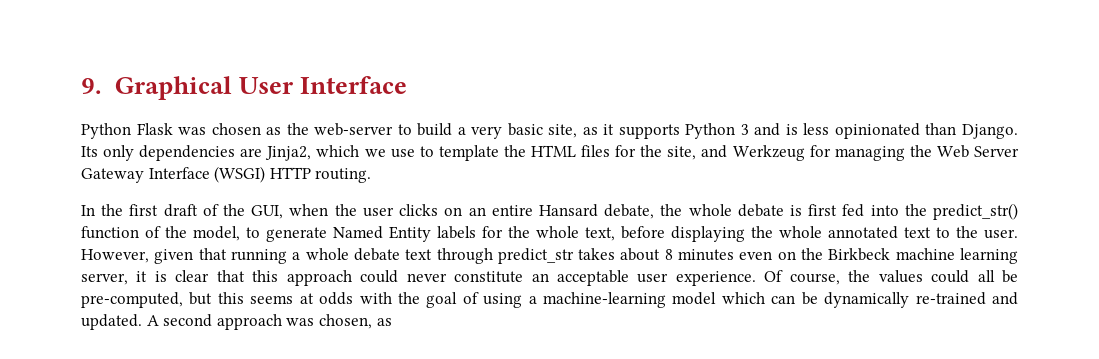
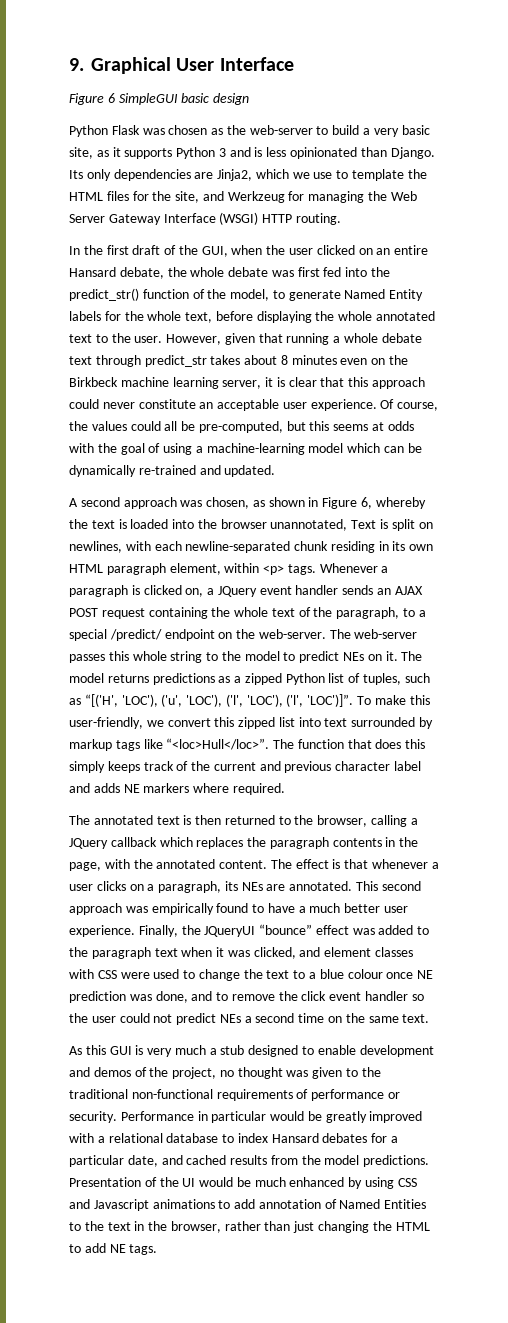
+ Figure 6 SimpleGUI basic design
- In the first draft of the GUI, when the user clicks on an entire Hansard debate, the whole debate is first fed into the predict_str() function of the model, to generate Named Entity labels for the whole text, before displaying the whole annotated text to the user.
+ In the first draft of the GUI, when the user clicked on an entire Hansard debate, the whole debate was first fed into the predict_str() function of the model, to generate Named Entity labels for the whole text, before displaying the whole annotated text to the user.
- Of course, the values could all be pre-computed, but this seems at odds with the goal of using a machine-learning model which can be dynamically re-trained and updated. A second approach was chosen, as
+ Of course, the values could all be pre-computed, but this seems at odds with the goal of using a machine-learning model which can be dynamically re-trained and updated.
+ A second approach was chosen, as shown in Figure 6, whereby the text is loaded into the browser unannotated, Text is split on newlines, with each newline-separated chunk residing in its own HTML paragraph element, within <p> tags. Whenever a paragraph is clicked on, a JQuery event handler sends an AJAX POST request containing the whole text of the paragraph, to a special /predict/ endpoint on the web-server. The web-server passes this whole string to the model to predict NEs on it. The model returns predictions as a zipped Python list of tuples, such as “[('H', 'LOC'), ('u', 'LOC'), ('l', 'LOC'), ('l', 'LOC')]”. To make this user-friendly, we convert this zipped list into text surrounded by markup tags like “<loc>Hull</loc>”. The function that does this simply keeps track of the current and previous character label and adds NE markers where required.
+ The annotated text is then returned to the browser, calling a JQuery callback which replaces the paragraph contents in the page, with the annotated content. The effect is that whenever a user clicks on a paragraph, its NEs are annotated. This second approach was empirically found to have a much better user experience. Finally, the JQueryUI “bounce” effect was added to the paragraph text when it was clicked, and element classes with CSS were used to change the text to a blue colour once NE prediction was done, and to remove the click event handler so the user could not predict NEs a second time on the same text.
+ As this GUI is very much a stub designed to enable development and demos of the project, no thought was given to the traditional non-functional requirements of performance or security. Performance in particular would be greatly improved with a relational database to index Hansard debates for a particular date, and cached results from the model predictions. Presentation of the UI would be much enhanced by using CSS and Javascript animations to add annotation of Named Entities to the text in the browser, rather than just changing the HTML to add NE tags.

